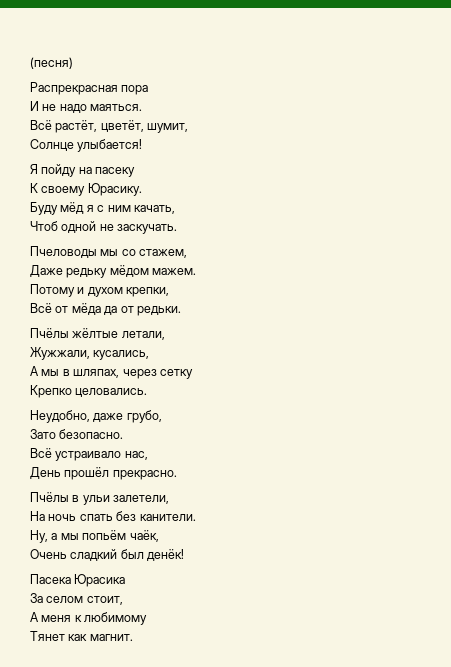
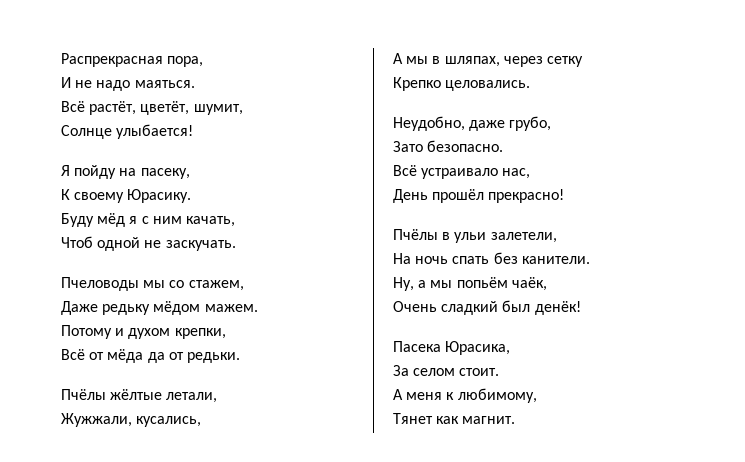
- (песня)
- Распрекрасная пора
+ Распрекрасная пора,
- Я пойду на пасеку
+ Я пойду на пасеку,
- День прошёл прекрасно.
+ День прошёл прекрасно!
- Пасека Юрасика
+ Пасека Юрасика,
- За селом стоит,
+ За селом стоит.
- А меня к любимому
+ А меня к любимому,

